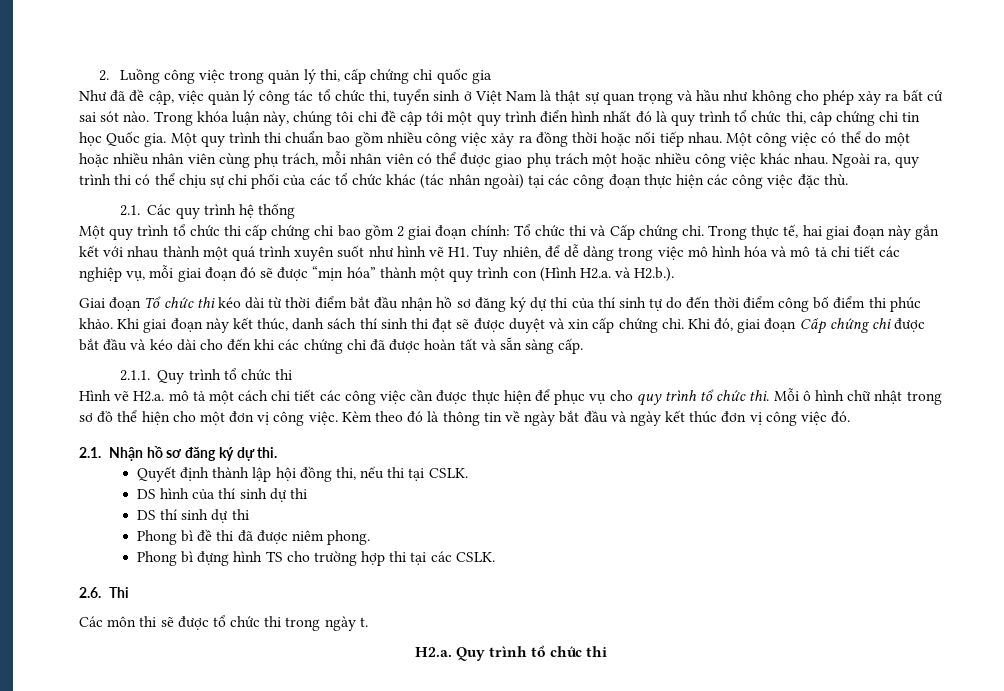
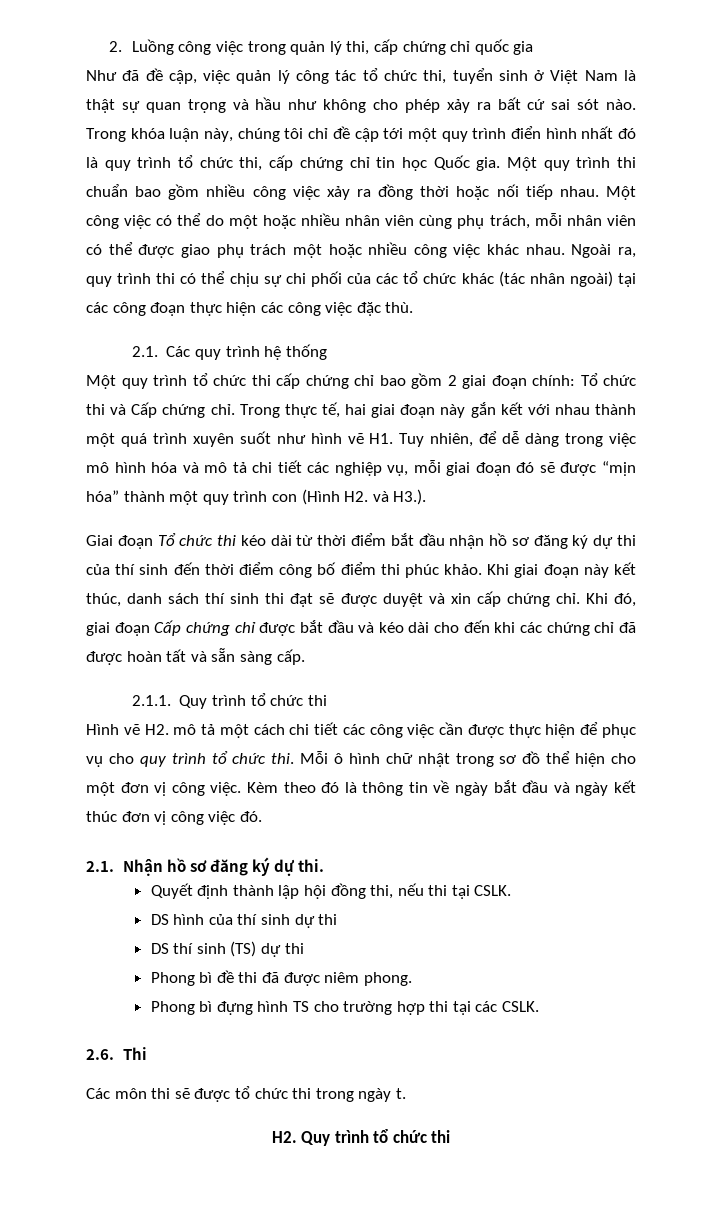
- Trong khóa luận này, chúng tôi chỉ đề cập tới một quy trình điển hình nhất đó là quy trình tổ chức thi, câp chứng chỉ tin học Quốc gia.
+ Trong khóa luận này, chúng tôi chỉ đề cập tới một quy trình điển hình nhất đó là quy trình tổ chức thi, cấp chứng chỉ tin học Quốc gia.
- Trong thực tế, hai giai đoạn này gắn kết với nhau thành một quá trình xuyên suốt như hình vẽ H1. Tuy nhiên, để dễ dàng trong việc mô hình hóa và mô tả chi tiết các nghiệp vụ, mỗi giai đoạn đó sẽ được “mịn hóa” thành một quy trình con (Hình H2.a. và H2.b.).
+ Trong thực tế, hai giai đoạn này gắn kết với nhau thành một quá trình xuyên suốt như hình vẽ H1. Tuy nhiên, để dễ dàng trong việc mô hình hóa và mô tả chi tiết các nghiệp vụ, mỗi giai đoạn đó sẽ được “mịn hóa” thành một quy trình con (Hình H2. và H3.).
- Giai đoạn Tổ chức thi kéo dài từ thời điểm bắt đầu nhận hồ sơ đăng ký dự thi của thí sinh tự do đến thời điểm công bố điểm thi phúc khảo.
+ Giai đoạn Tổ chức thi kéo dài từ thời điểm bắt đầu nhận hồ sơ đăng ký dự thi của thí sinh đến thời điểm công bố điểm thi phúc khảo.
- Hình vẽ H2.a. mô tả một cách chi tiết các công việc cần được thực hiện để phục vụ cho quy trình tổ chức thi.
+ Hình vẽ H2. mô tả một cách chi tiết các công việc cần được thực hiện để phục vụ cho quy trình tổ chức thi.
- DS thí sinh dự thi
+ DS thí sinh (TS) dự thi
- H2.a. Quy trình tổ chức thi
+ H2. Quy trình tổ chức thi

